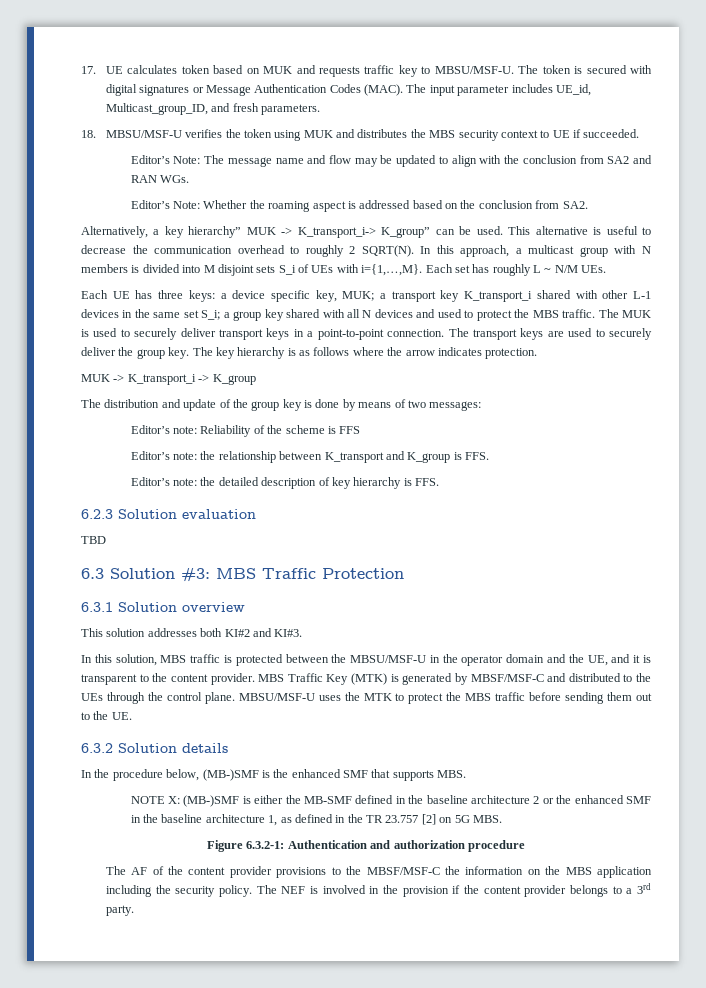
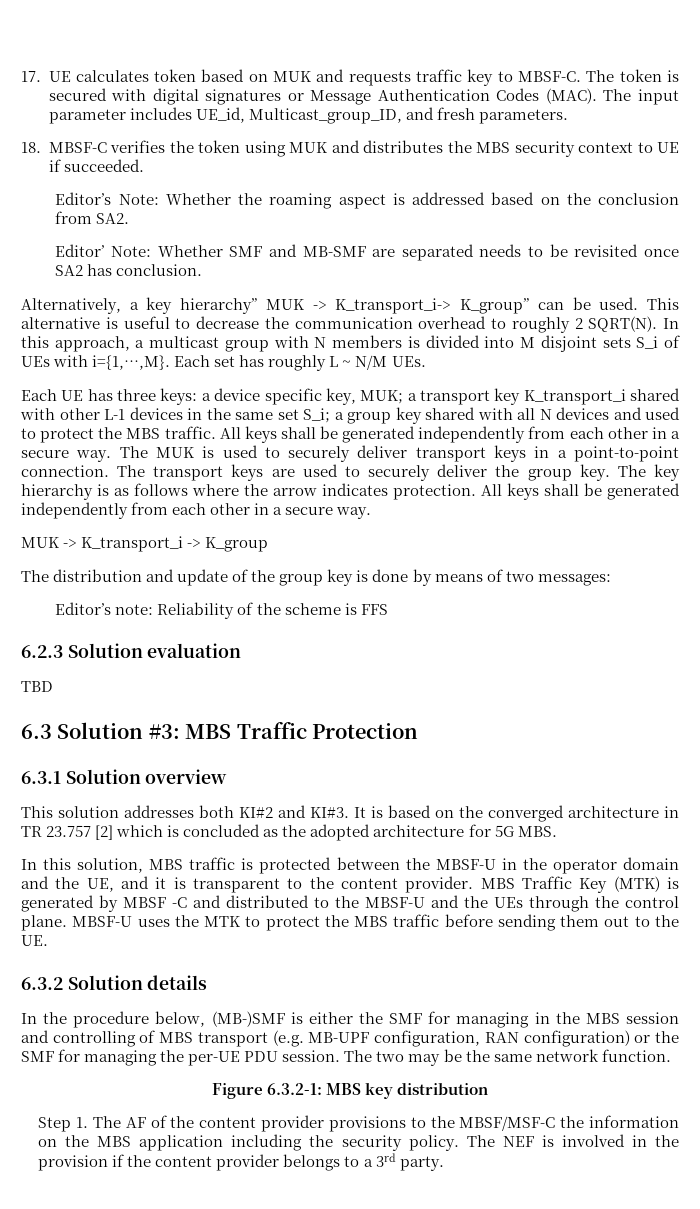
- 17. UE calculates token based on MUK and requests traffic key to MBSU/MSF-U.
+ 17. UE calculates token based on MUK and requests traffic key to MBSF-C.
- 18. MBSU/MSF-U verifies the token using MUK and distributes the MBS security context to UE if succeeded.
+ 18. MBSF-C verifies the token using MUK and distributes the MBS security context to UE if succeeded.
- Editor’s Note: The message name and flow may be updated to align with the conclusion from SA2 and RAN WGs.
+ Editor’ Note: Whether SMF and MB-SMF are separated needs to be revisited once SA2 has conclusion.
- Each UE has three keys: a device specific key, MUK; a transport key K_transport_i shared with other L-1 devices in the same set S_i; a group key shared with all N devices and used to protect the MBS traffic.
+ Each UE has three keys: a device specific key, MUK; a transport key K_transport_i shared with other L-1 devices in the same set S_i; a group key shared with all N devices and used to protect the MBS traffic. All keys shall be generated independently from each other in a secure way.
- The key hierarchy is as follows where the arrow indicates protection.
+ The key hierarchy is as follows where the arrow indicates protection. All keys shall be generated independently from each other in a secure way.
- Editor’s note: the relationship between K_transport and K_group is FFS.
- Editor’s note: the detailed description of key hierarchy is FFS.
+ It is based on the converged architecture in TR 23.757 [2] which is concluded as the adopted architecture for 5G MBS.
- In this solution, MBS traffic is protected between the MBSU/MSF-U in the operator domain and the UE, and it is transparent to the content provider.
+ In this solution, MBS traffic is protected between the MBSF-U in the operator domain and the UE, and it is transparent to the content provider.
- MBS Traffic Key (MTK) is generated by MBSF/MSF-C and distributed to the UEs through the control plane.
+ MBS Traffic Key (MTK) is generated by MBSF -C and distributed to the MBSF-U and the UEs through the control plane.
- MBSU/MSF-U uses the MTK to protect the MBS traffic before sending them out to the UE.
+ MBSF-U uses the MTK to protect the MBS traffic before sending them out to the UE.
- In the procedure below, (MB-)SMF is the enhanced SMF that supports MBS.
- NOTE X: (MB-)SMF is either the MB-SMF defined in the baseline architecture 2 or the enhanced SMF in the baseline architecture 1, as defined in the TR 23.757 [2] on 5G MBS.
- Figure 6.3.2-1: Authentication and authorization procedure
- The AF of the content provider provisions to the MBSF/MSF-C the information on the MBS application including the security policy.
+ In the procedure below, (MB-)SMF is either the SMF for managing in the MBS session and controlling of MBS transport (e.g. MB-UPF configuration, RAN configuration) or the SMF for managing the per-UE PDU session. The two may be the same network function.
+ Figure 6.3.2-1: MBS key distribution
+ Step 1. The AF of the content provider provisions to the MBSF/MSF-C the information on the MBS application including the security policy.

